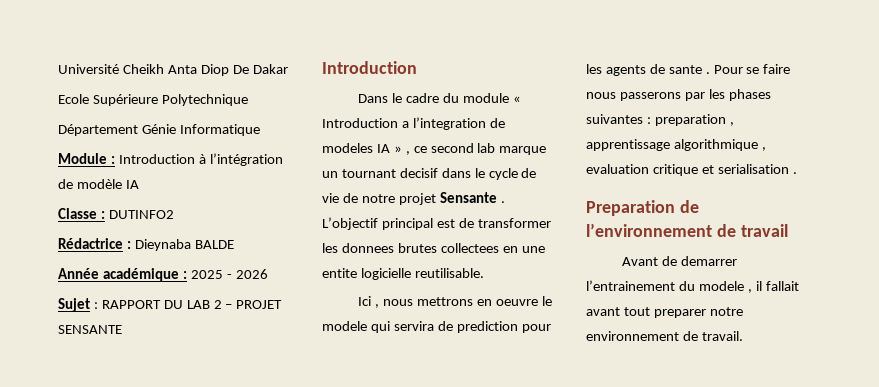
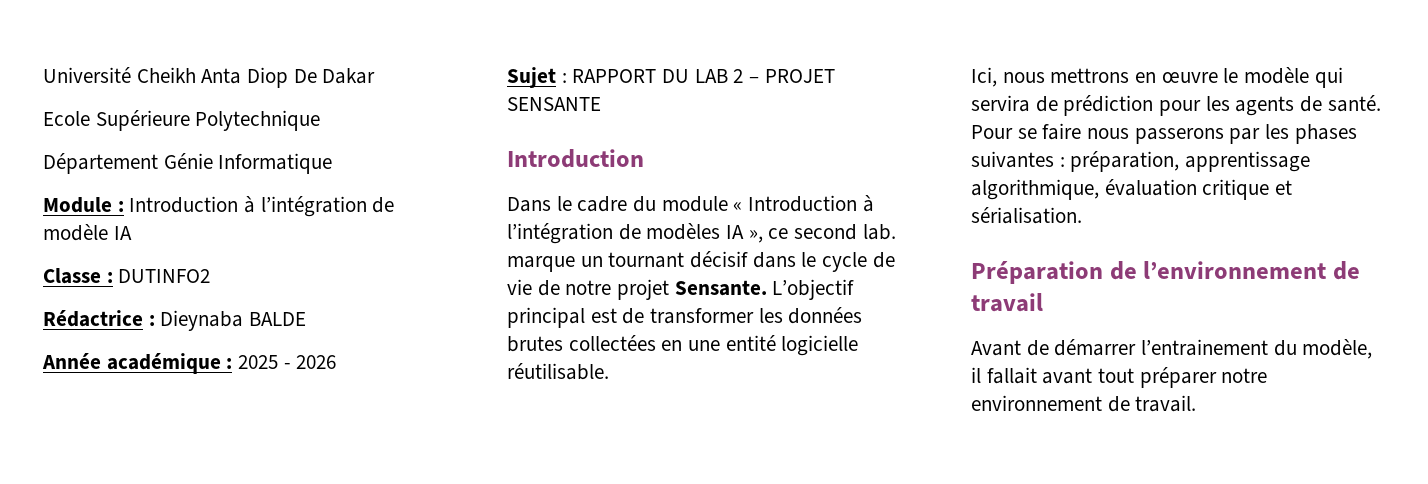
- Dans le cadre du module « Introduction a l’integration de modeles IA » , ce second lab marque un tournant decisif dans le cycle de vie de notre projet Sensante .
+ Dans le cadre du module « Introduction à l’intégration de modèles IA », ce second lab. marque un tournant décisif dans le cycle de vie de notre projet Sensante.
- L’objectif principal est de transformer les donnees brutes collectees en une entite logicielle reutilisable.
- Ici , nous mettrons en oeuvre le modele qui servira de prediction pour les agents de sante .
+ L’objectif principal est de transformer les données brutes collectées en une entité logicielle réutilisable.
+ Ici, nous mettrons en œuvre le modèle qui servira de prédiction pour les agents de santé.
- Pour se faire nous passerons par les phases suivantes : preparation , apprentissage algorithmique , evaluation critique et serialisation .
- Preparation de l’environnement de travail
+ Pour se faire nous passerons par les phases suivantes : préparation, apprentissage algorithmique, évaluation critique et sérialisation.
+ Préparation de l’environnement de travail
- Avant de demarrer l’entrainement du modele , il fallait avant tout preparer notre environnement de travail.
+ Avant de démarrer l’entrainement du modèle, il fallait avant tout préparer notre environnement de travail.

